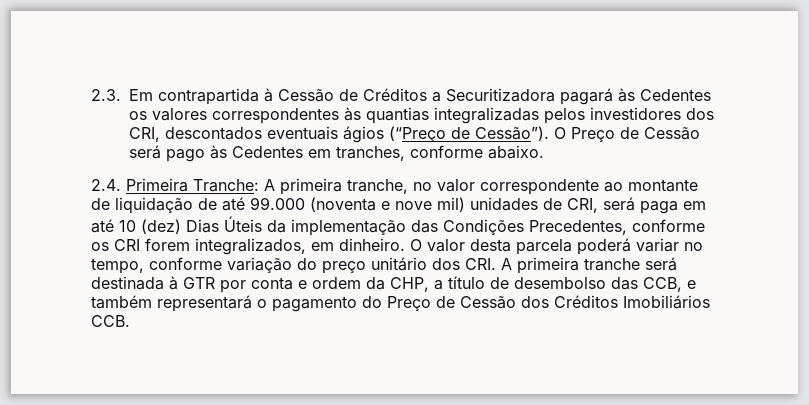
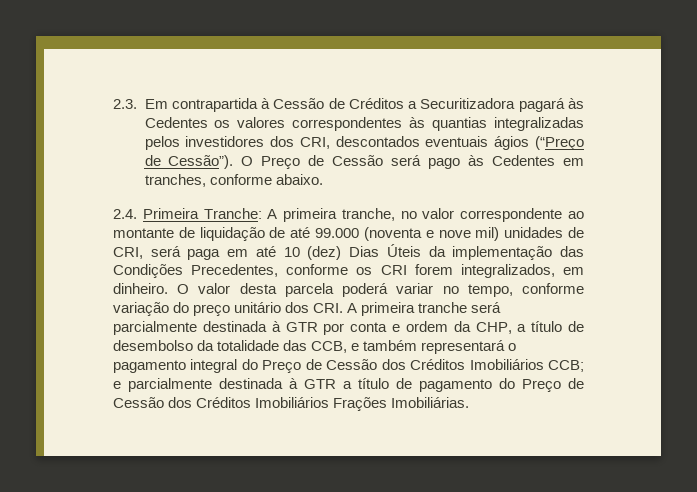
- O valor desta parcela poderá variar no tempo, conforme variação do preço unitário dos CRI. A primeira tranche será destinada à GTR por conta e ordem da CHP, a título de desembolso das CCB, e também representará o pagamento do Preço de Cessão dos Créditos Imobiliários CCB.
+ O valor desta parcela poderá variar no tempo, conforme variação do preço unitário dos CRI. A primeira tranche será parcialmente destinada à GTR por conta e ordem da CHP, a título de desembolso da totalidade das CCB, e também representará o pagamento integral do Preço de Cessão dos Créditos Imobiliários CCB; e parcialmente destinada à GTR a título de pagamento do Preço de Cessão dos Créditos Imobiliários Frações Imobiliárias.

